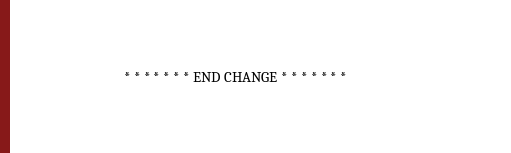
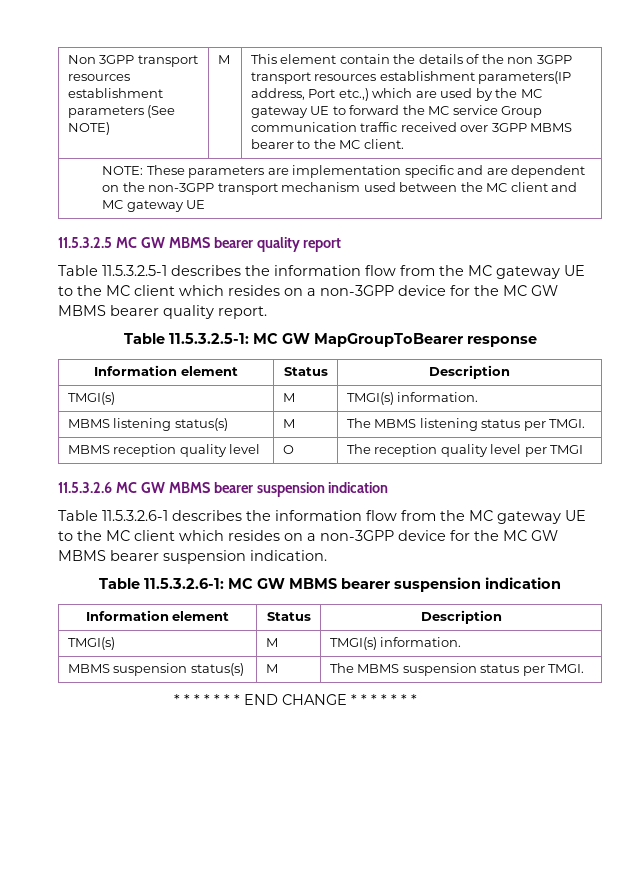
+ Non 3GPP transport resources establishment parameters (See NOTE) | M | This element contain the details of the non 3GPP transport resources establishment parameters(IP address, Port etc.,) which are used by the MC gateway UE to forward the MC service Group communication traffic received over 3GPP MBMS bearer to the MC client.
+ NOTE: These parameters are implementation specific and are dependent on the non-3GPP transport mechanism used between the MC client and MC gateway UE
+ 11.5.3.2.5 MC GW MBMS bearer quality report
+ Table 11.5.3.2.5-1 describes the information flow from the MC gateway UE to the MC client which resides on a non-3GPP device for the MC GW MBMS bearer quality report.
+ Table 11.5.3.2.5-1: MC GW MapGroupToBearer response
+ Information element | Status | Description
+ TMGI(s) | M | TMGI(s) information.
+ MBMS listening status(s) | M | The MBMS listening status per TMGI.
+ MBMS reception quality level | O | The reception quality level per TMGI
+ 11.5.3.2.6 MC GW MBMS bearer suspension indication
+ Table 11.5.3.2.6-1 describes the information flow from the MC gateway UE to the MC client which resides on a non-3GPP device for the MC GW MBMS bearer suspension indication.
+ Table 11.5.3.2.6-1: MC GW MBMS bearer suspension indication
+ Information element | Status | Description
+ TMGI(s) | M | TMGI(s) information.
+ MBMS suspension status(s) | M | The MBMS suspension status per TMGI.

